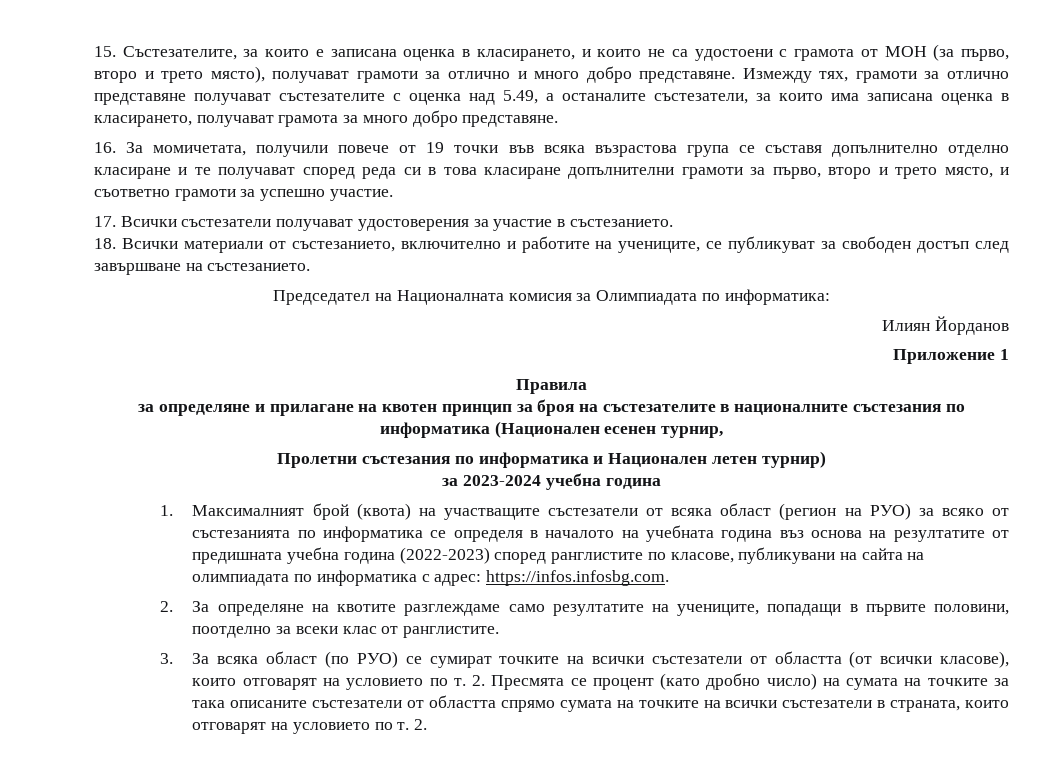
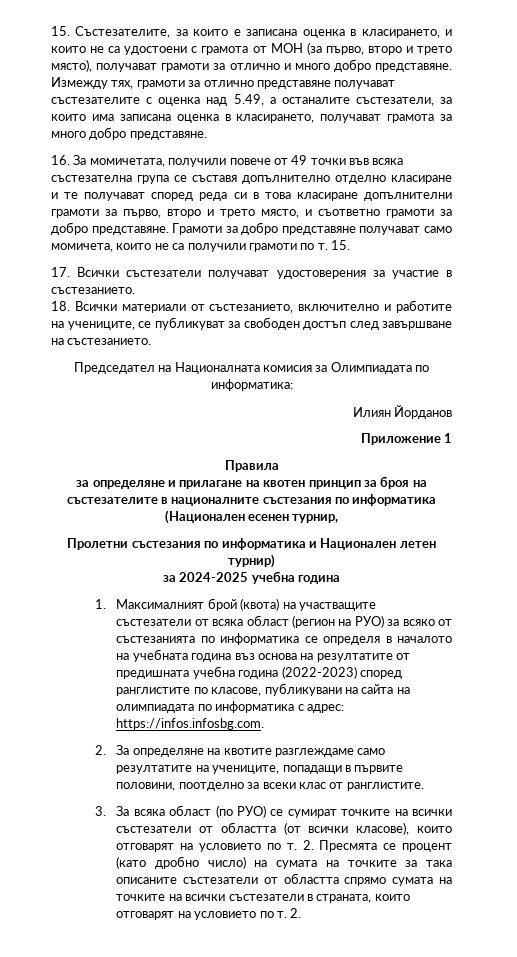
- 16. За момичетата, получили повече от 19 точки във всяка възрастова група се съставя допълнително отделно класиране и те получават според реда си в това класиране допълнителни грамоти за първо, второ и трето място, и съответно грамоти за успешно участие.
+ 16. За момичетата, получили повече от 49 точки във всяка състезателна група се съставя допълнително отделно класиране и те получават според реда си в това класиране допълнителни грамоти за първо, второ и трето място, и съответно грамоти за добро представяне. Грамоти за добро представяне получават само момичета, които не са получили грамоти по т. 15.
- за 2023-2024 учебна година
+ за 2024-2025 учебна година

